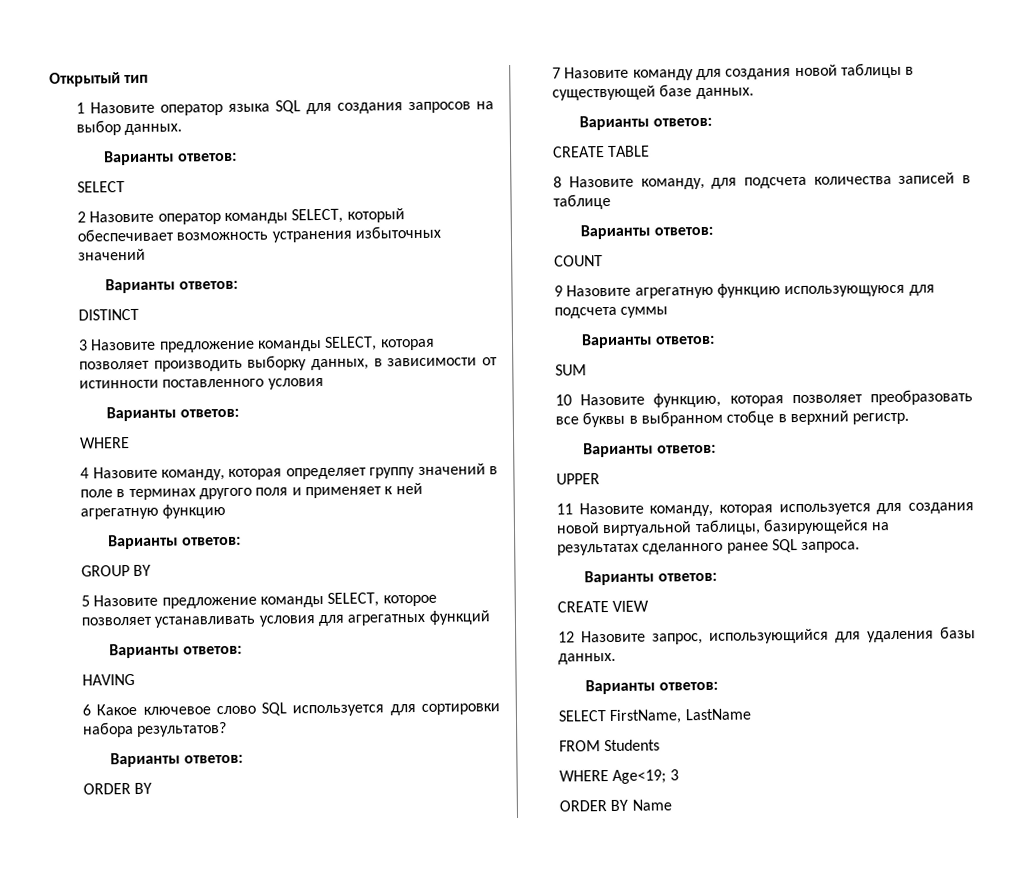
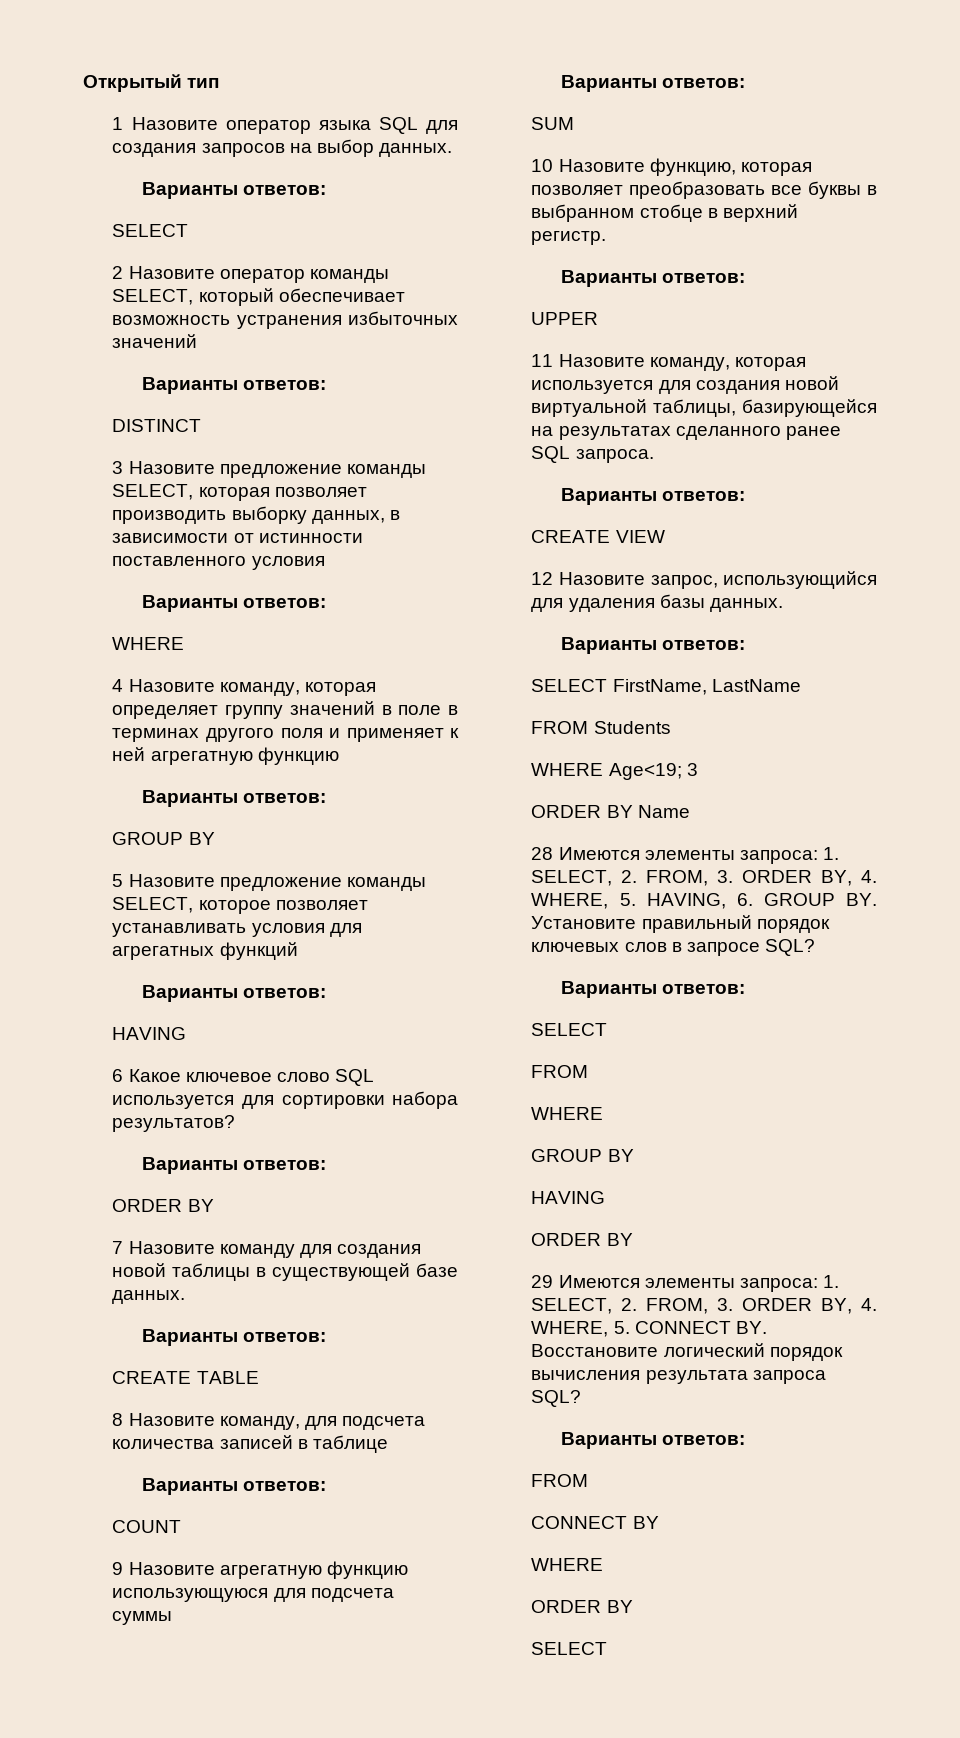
+ 28 Имеются элементы запроса: 1. SELECT, 2. FROM, 3. ORDER BY, 4. WHERE, 5. HAVING, 6. GROUP BY. Установите правильный порядок ключевых слов в запросе SQL?
+ Варианты ответов:
+ SELECT
+ FROM
+ WHERE
+ GROUP BY
+ HAVING
+ ORDER BY
+ 29 Имеются элементы запроса: 1. SELECT, 2. FROM, 3. ORDER BY, 4. WHERE, 5. CONNECT BY. Восстановите логический порядок вычисления результата запроса SQL?
+ Варианты ответов:
+ FROM
+ CONNECT BY
+ WHERE
+ ORDER BY
+ SELECT

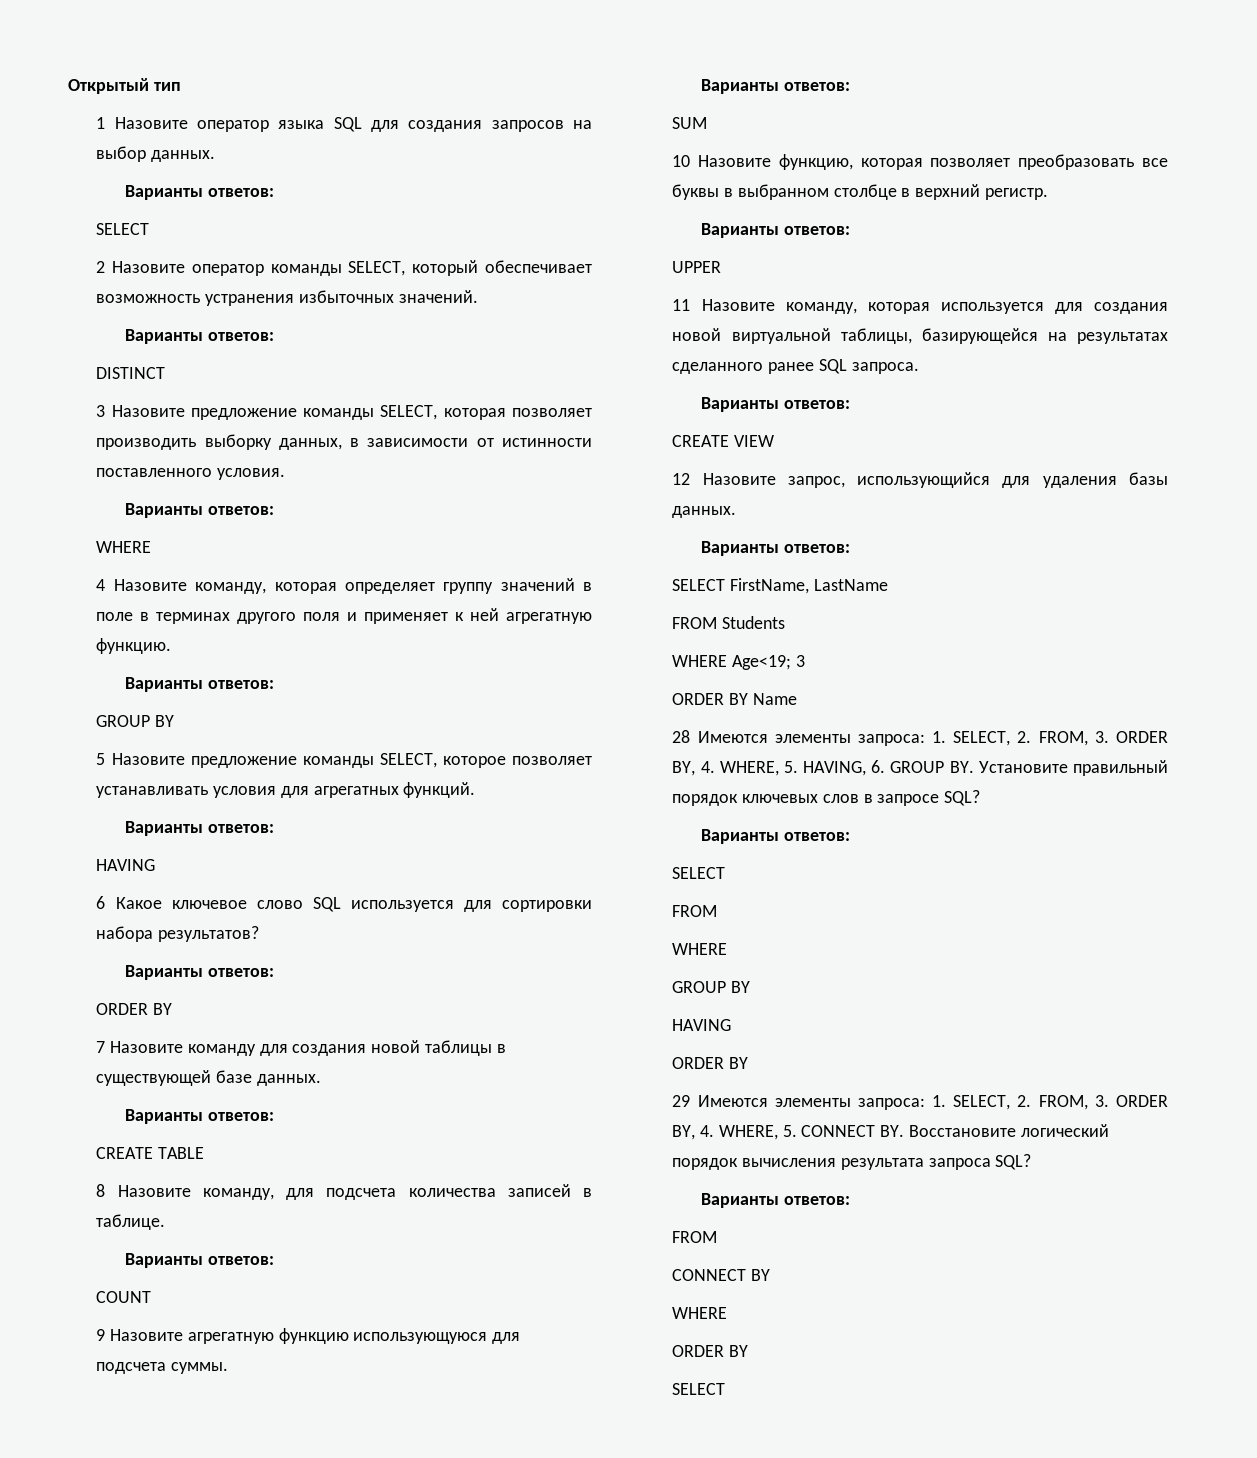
- 2 Назовите оператор команды SELECT, который обеспечивает возможность устранения избыточных значений
+ 2 Назовите оператор команды SELECT, который обеспечивает возможность устранения избыточных значений.
- 3 Назовите предложение команды SELECT, которая позволяет производить выборку данных, в зависимости от истинности поставленного условия
+ 3 Назовите предложение команды SELECT, которая позволяет производить выборку данных, в зависимости от истинности поставленного условия.
- 4 Назовите команду, которая определяет группу значений в поле в терминах другого поля и применяет к ней агрегатную функцию
+ 4 Назовите команду, которая определяет группу значений в поле в терминах другого поля и применяет к ней агрегатную функцию.
- 5 Назовите предложение команды SELECT, которое позволяет устанавливать условия для агрегатных функций
+ 5 Назовите предложение команды SELECT, которое позволяет устанавливать условия для агрегатных функций.
- 8 Назовите команду, для подсчета количества записей в таблице
+ 8 Назовите команду, для подсчета количества записей в таблице.
- 9 Назовите агрегатную функцию использующуюся для подсчета суммы
+ 9 Назовите агрегатную функцию использующуюся для подсчета суммы.
- 10 Назовите функцию, которая позволяет преобразовать все буквы в выбранном стобце в верхний регистр.
+ 10 Назовите функцию, которая позволяет преобразовать все буквы в выбранном столбце в верхний регистр.

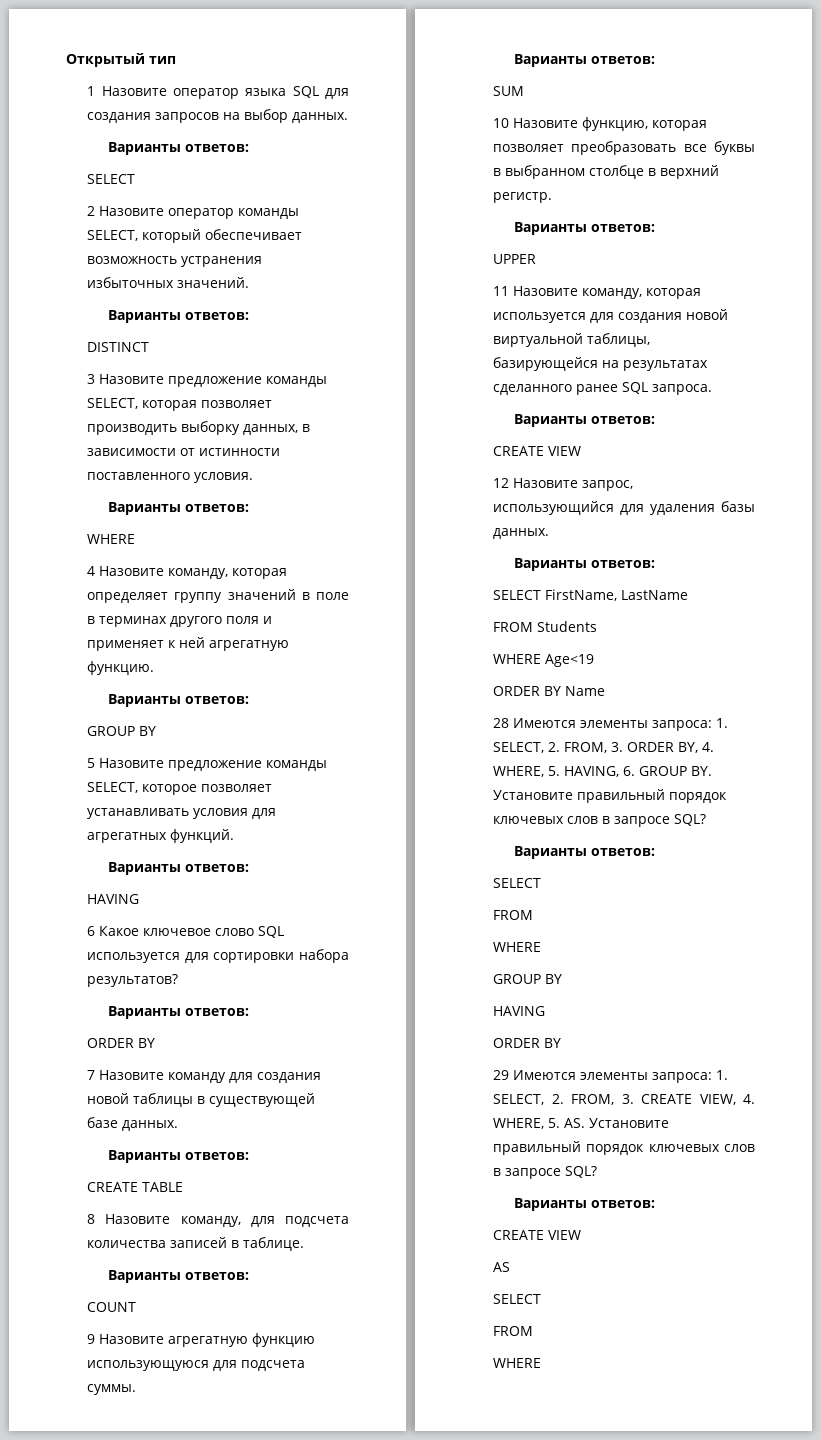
- WHERE Age<19; 3
+ WHERE Age<19
- 29 Имеются элементы запроса: 1. SELECT, 2. FROM, 3. ORDER BY, 4. WHERE, 5. CONNECT BY. Восстановите логический порядок вычисления результата запроса SQL?
+ 29 Имеются элементы запроса: 1. SELECT, 2. FROM, 3. CREATE VIEW, 4. WHERE, 5. AS. Установите правильный порядок ключевых слов в запросе SQL?
  Варианты ответов:
+ CREATE VIEW
+ AS
+ SELECT
  FROM
- CONNECT BY
  WHERE
- ORDER BY
- SELECT

